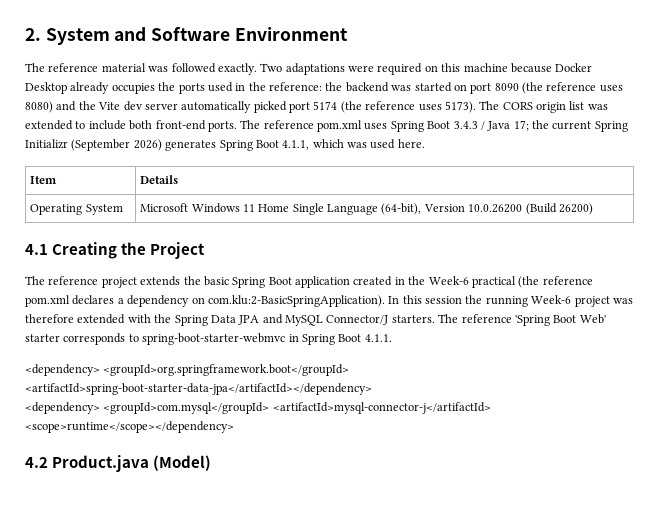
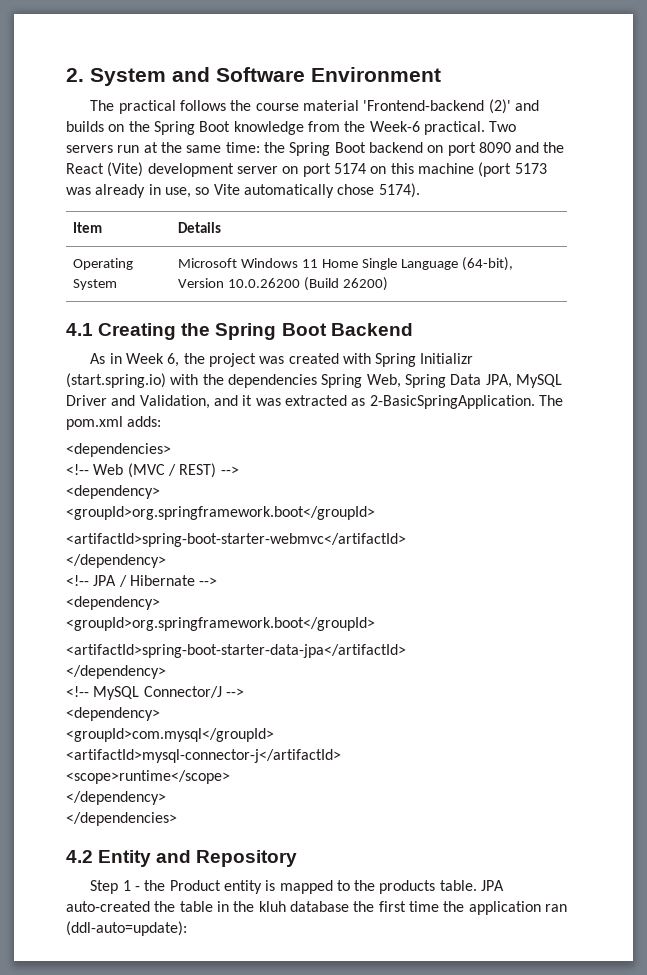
- The reference material was followed exactly. Two adaptations were required on this machine because Docker Desktop already occupies the ports used in the reference: the backend was started on port 8090 (the reference uses 8080) and the Vite dev server automatically picked port 5174 (the reference uses 5173). The CORS origin list was extended to include both front-end ports. The reference pom.xml uses Spring Boot 3.4.3 / Java 17; the current Spring Initializr (September 2026) generates Spring Boot 4.1.1, which was used here.
+ The practical follows the course material 'Frontend-backend (2)' and builds on the Spring Boot knowledge from the Week-6 practical. Two servers run at the same time: the Spring Boot backend on port 8090 and the React (Vite) development server on port 5174 on this machine (port 5173 was already in use, so Vite automatically chose 5174).
- 4.1 Creating the Project
- The reference project extends the basic Spring Boot application created in the Week-6 practical (the reference pom.xml declares a dependency on com.klu:2-BasicSpringApplication). In this session the running Week-6 project was therefore extended with the Spring Data JPA and MySQL Connector/J starters. The reference 'Spring Boot Web' starter corresponds to spring-boot-starter-webmvc in Spring Boot 4.1.1.
- <dependency> <groupId>org.springframework.boot</groupId> <artifactId>spring-boot-starter-data-jpa</artifactId></dependency>
- <dependency> <groupId>com.mysql</groupId> <artifactId>mysql-connector-j</artifactId> <scope>runtime</scope></dependency>
- 4.2 Product.java (Model)
+ 4.1 Creating the Spring Boot Backend
+ As in Week 6, the project was created with Spring Initializr (start.spring.io) with the dependencies Spring Web, Spring Data JPA, MySQL Driver and Validation, and it was extracted as 2-BasicSpringApplication. The pom.xml adds:
+ <dependencies>
+ <!-- Web (MVC / REST) -->
+ <dependency>
+ <groupId>org.springframework.boot</groupId>
+ <artifactId>spring-boot-starter-webmvc</artifactId>
+ </dependency>
+ <!-- JPA / Hibernate -->
+ <dependency>
+ <groupId>org.springframework.boot</groupId>
+ <artifactId>spring-boot-starter-data-jpa</artifactId>
+ </dependency>
+ <!-- MySQL Connector/J -->
+ <dependency>
+ <groupId>com.mysql</groupId>
+ <artifactId>mysql-connector-j</artifactId>
+ <scope>runtime</scope>
+ </dependency>
+ </dependencies>
+ 4.2 Entity and Repository
+ Step 1 - the Product entity is mapped to the products table. JPA auto-created the table in the kluh database the first time the application ran (ddl-auto=update):

